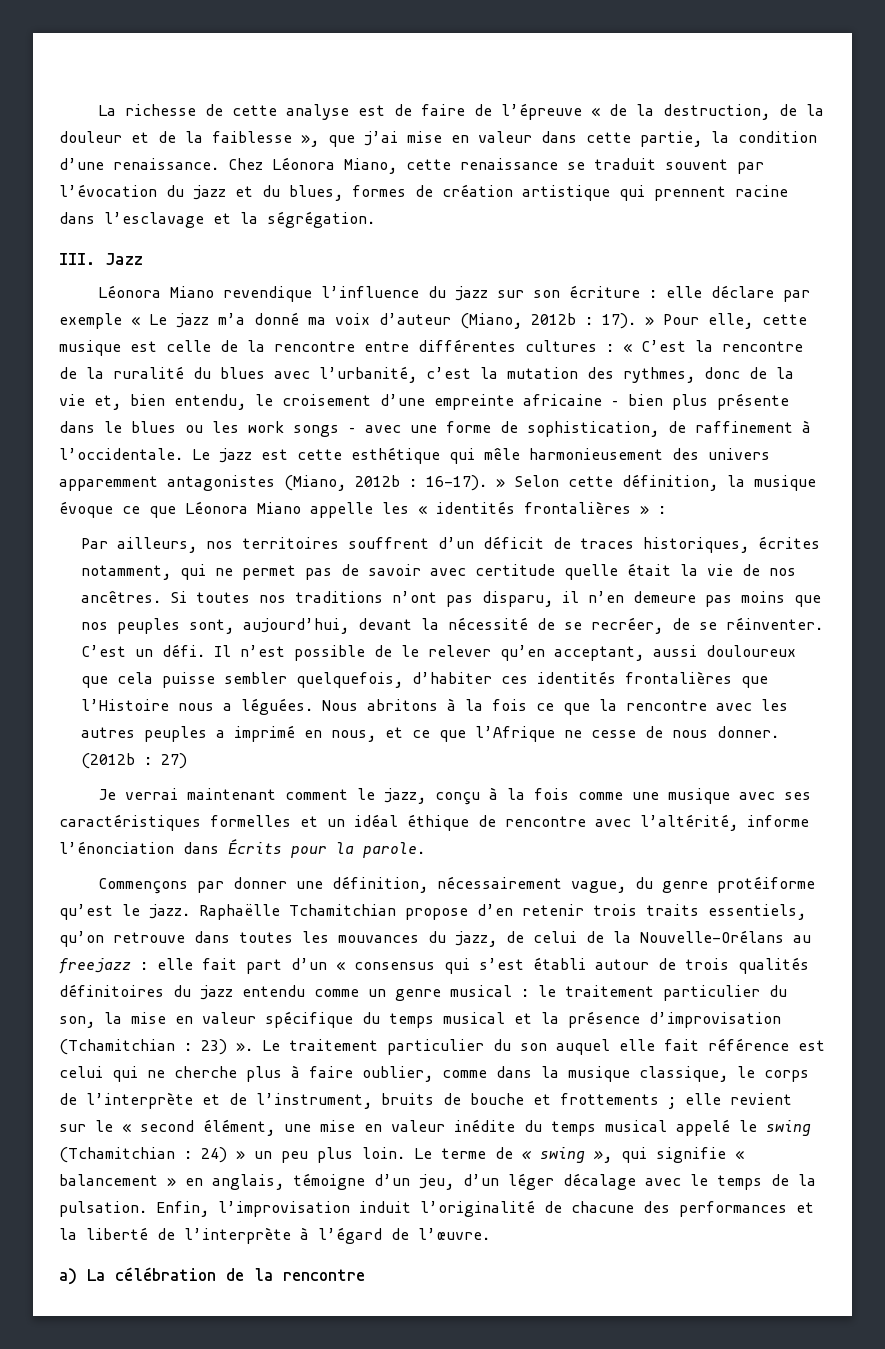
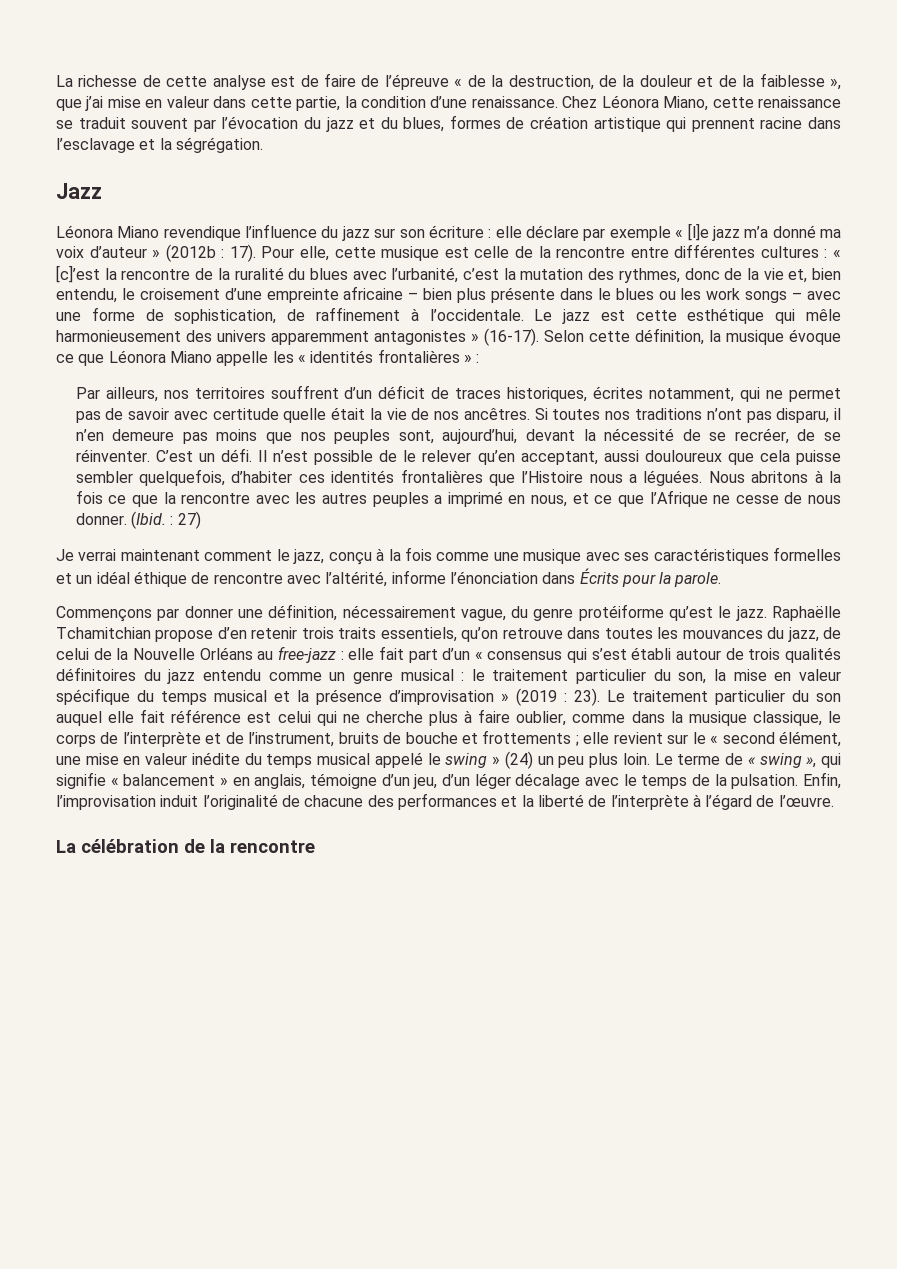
- III. Jazz
+ Jazz
- elle déclare par exemple « Le jazz m’a donné ma voix d’auteur (Miano, 2012b :
+ elle déclare par exemple « [l]e jazz m’a donné ma voix d’auteur » (2012b :
- 17). » Pour elle, cette musique est celle de la rencontre entre différentes cultures :
+ 17). Pour elle, cette musique est celle de la rencontre entre différentes cultures :
- « C’est la rencontre de la ruralité du blues avec l’urbanité, c’est la mutation des rythmes, donc de la vie et, bien entendu, le croisement d’une empreinte africaine – bien plus présente dans le blues ou les work songs – avec une forme de sophistication, de raffinement à l’occidentale.
+ « [c]’est la rencontre de la ruralité du blues avec l’urbanité, c’est la mutation des rythmes, donc de la vie et, bien entendu, le croisement d’une empreinte africaine – bien plus présente dans le blues ou les work songs – avec une forme de sophistication, de raffinement à l’occidentale.
- Le jazz est cette esthétique qui mêle harmonieusement des univers apparemment antagonistes (Miano, 2012b : 16-17). » Selon cette définition, la musique évoque ce que Léonora Miano appelle les « identités frontalières » :
+ Le jazz est cette esthétique qui mêle harmonieusement des univers apparemment antagonistes » (16-17). Selon cette définition, la musique évoque ce que Léonora Miano appelle les « identités frontalières » :
- (2012b : 27)
+ (Ibid. : 27)
- Raphaëlle Tchamitchian propose d’en retenir trois traits essentiels, qu’on retrouve dans toutes les mouvances du jazz, de celui de la Nouvelle-Orélans au freejazz : elle fait part d’un « consensus qui s’est établi autour de trois qualités définitoires du jazz entendu comme un genre musical : le traitement particulier du son, la mise en valeur spécifique du temps musical et la présence d’improvisation (Tchamitchian : 23) ».
+ Raphaëlle Tchamitchian propose d’en retenir trois traits essentiels, qu’on retrouve dans toutes les mouvances du jazz, de celui de la Nouvelle Orléans au free-jazz : elle fait part d’un « consensus qui s’est établi autour de trois qualités définitoires du jazz entendu comme un genre musical : le traitement particulier du son, la mise en valeur spécifique du temps musical et la présence d’improvisation » (2019 : 23).
- Le traitement particulier du son auquel elle fait référence est celui qui ne cherche plus à faire oublier, comme dans la musique classique, le corps de l’interprète et de l’instrument, bruits de bouche et frottements ; elle revient sur le « second élément, une mise en valeur inédite du temps musical appelé le swing (Tchamitchian : 24) » un peu plus loin.
+ Le traitement particulier du son auquel elle fait référence est celui qui ne cherche plus à faire oublier, comme dans la musique classique, le corps de l’interprète et de l’instrument, bruits de bouche et frottements ; elle revient sur le « second élément, une mise en valeur inédite du temps musical appelé le swing » (24) un peu plus loin.
- a) La célébration de la rencontre
+ La célébration de la rencontre

